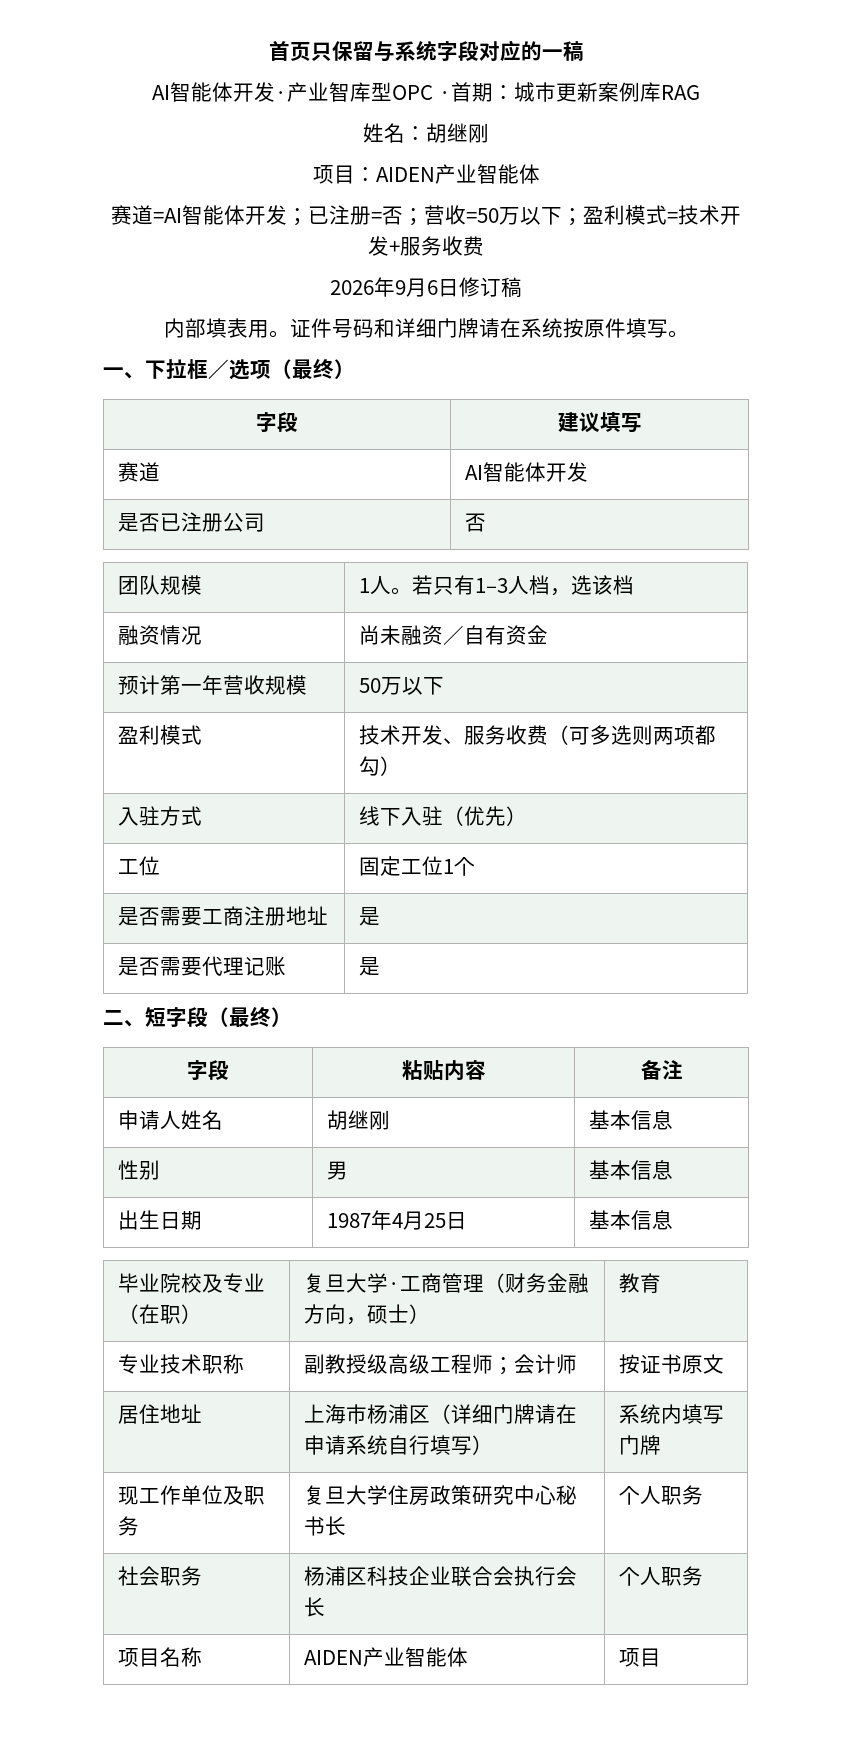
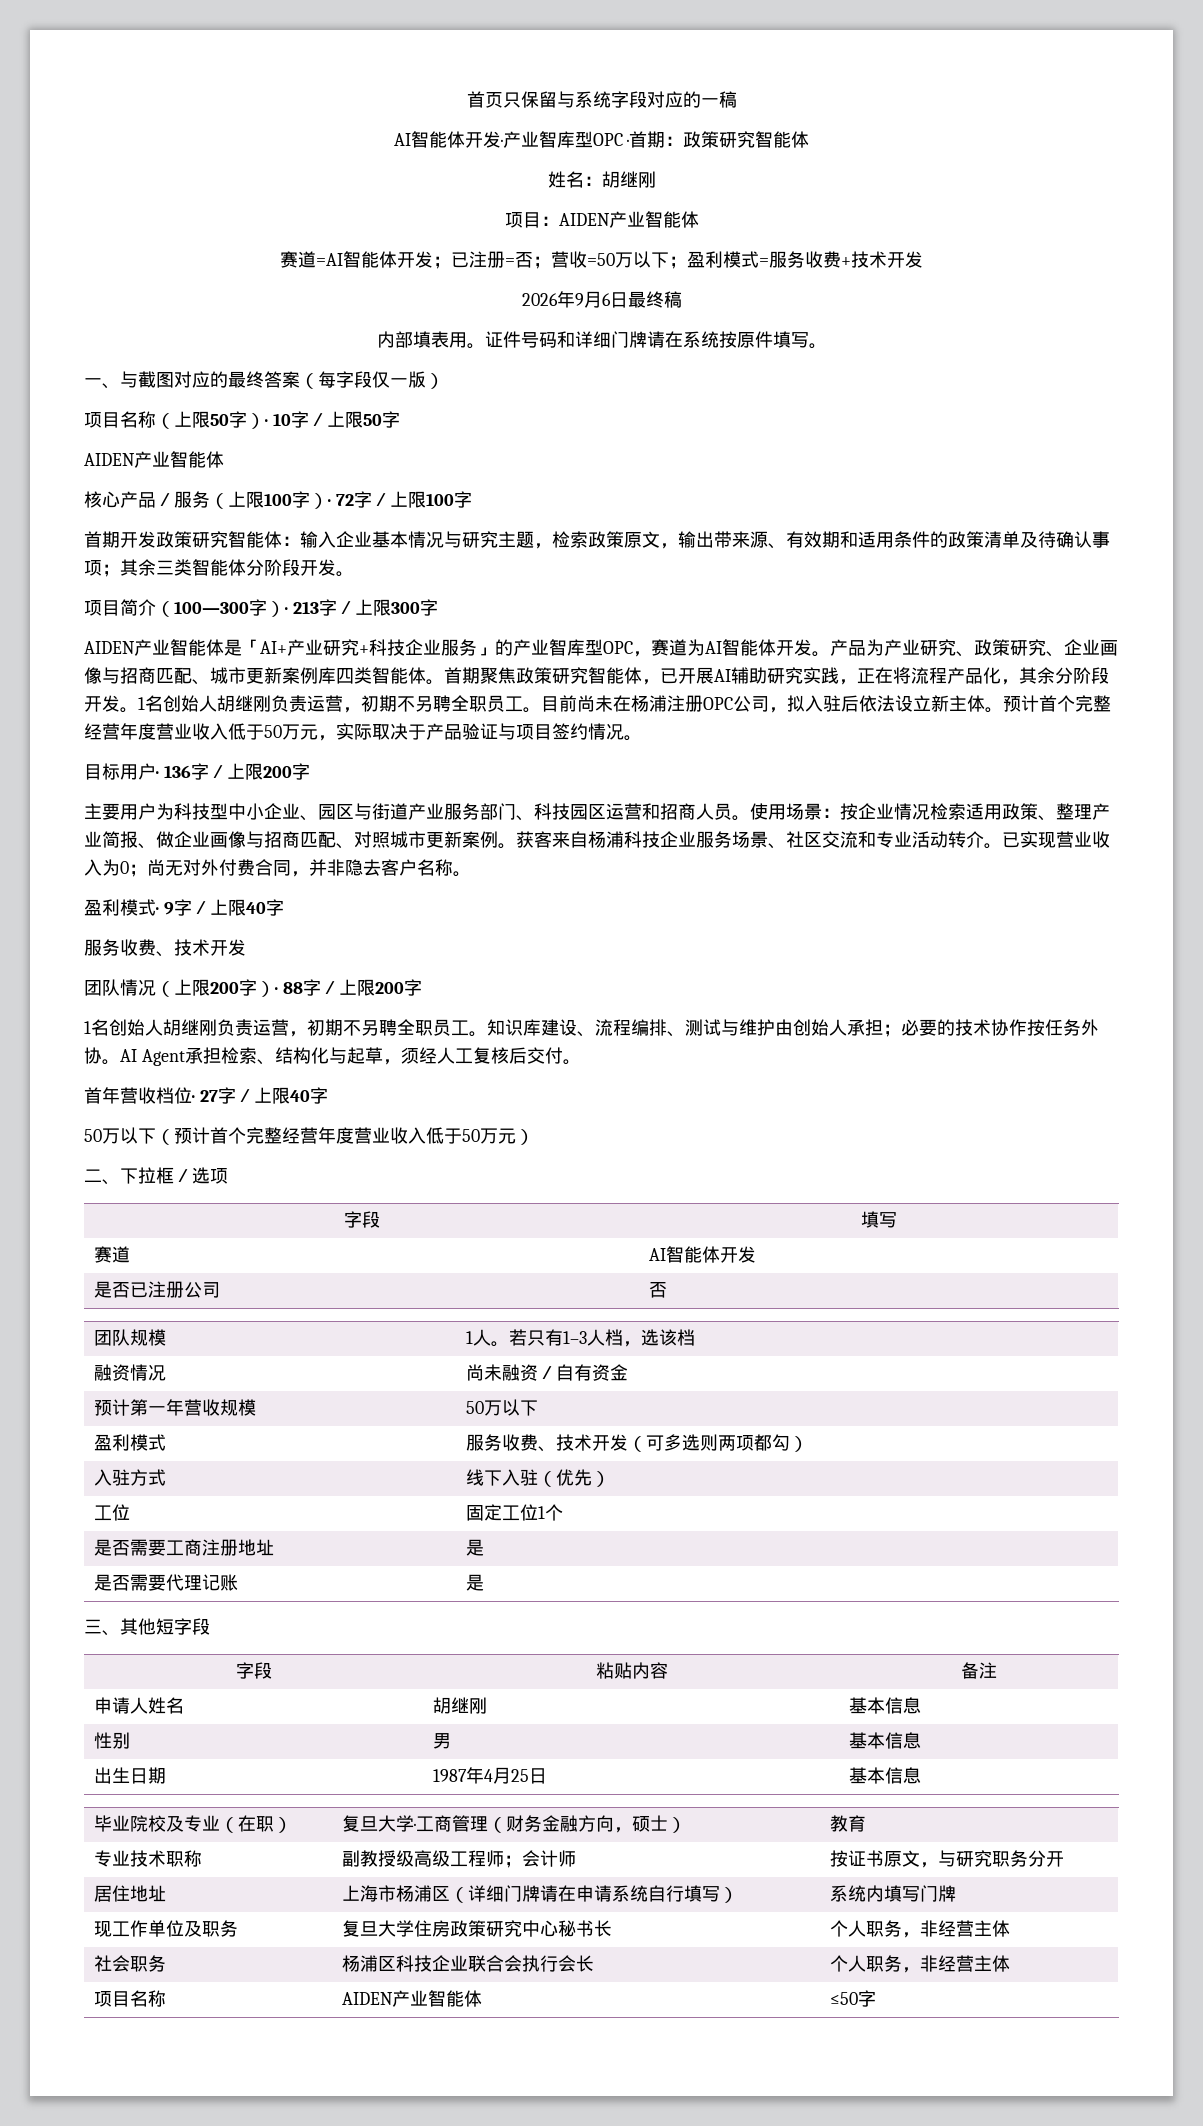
- AI智能体开发·产业智库型OPC ·首期：城市更新案例库RAG
+ AI智能体开发·产业智库型OPC ·首期：政策研究智能体
- 赛道=AI智能体开发；已注册=否；营收=50万以下；盈利模式=技术开发+服务收费
+ 赛道=AI智能体开发；已注册=否；营收=50万以下；盈利模式=服务收费+技术开发
- 2026年9月6日修订稿
+ 2026年9月6日最终稿
- 一、下拉框／选项（最终）
- 字段 | 建议填写
+ 一、与截图对应的最终答案（每字段仅一版）
+ 项目名称（上限50字）· 10字／上限50字
+ AIDEN产业智能体
+ 核心产品／服务（上限100字）· 72字／上限100字
+ 首期开发政策研究智能体：输入企业基本情况与研究主题，检索政策原文，输出带来源、有效期和适用条件的政策清单及待确认事项；其余三类智能体分阶段开发。
+ 项目简介（100—300字）· 213字／上限300字
+ AIDEN产业智能体是「AI+产业研究+科技企业服务」的产业智库型OPC，赛道为AI智能体开发。产品为产业研究、政策研究、企业画像与招商匹配、城市更新案例库四类智能体。首期聚焦政策研究智能体，已开展AI辅助研究实践，正在将流程产品化，其余分阶段开发。1名创始人胡继刚负责运营，初期不另聘全职员工。目前尚未在杨浦注册OPC公司，拟入驻后依法设立新主体。预计首个完整经营年度营业收入低于50万元，实际取决于产品验证与项目签约情况。
+ 目标用户· 136字／上限200字
+ 主要用户为科技型中小企业、园区与街道产业服务部门、科技园区运营和招商人员。使用场景：按企业情况检索适用政策、整理产业简报、做企业画像与招商匹配、对照城市更新案例。获客来自杨浦科技企业服务场景、社区交流和专业活动转介。已实现营业收入为0；尚无对外付费合同，并非隐去客户名称。
+ 盈利模式· 9字／上限40字
+ 服务收费、技术开发
+ 团队情况（上限200字）· 88字／上限200字
+ 1名创始人胡继刚负责运营，初期不另聘全职员工。知识库建设、流程编排、测试与维护由创始人承担；必要的技术协作按任务外协。AI Agent承担检索、结构化与起草，须经人工复核后交付。
+ 首年营收档位· 27字／上限40字
+ 50万以下（预计首个完整经营年度营业收入低于50万元）
+ 二、下拉框／选项
+ 字段 | 填写
- 盈利模式 | 技术开发、服务收费（可多选则两项都勾）
+ 盈利模式 | 服务收费、技术开发（可多选则两项都勾）
- 二、短字段（最终）
+ 三、其他短字段
- 专业技术职称 | 副教授级高级工程师；会计师 | 按证书原文
+ 专业技术职称 | 副教授级高级工程师；会计师 | 按证书原文，与研究职务分开
- 现工作单位及职务 | 复旦大学住房政策研究中心秘书长 | 个人职务
+ 现工作单位及职务 | 复旦大学住房政策研究中心秘书长 | 个人职务，非经营主体
- 社会职务 | 杨浦区科技企业联合会执行会长 | 个人职务
+ 社会职务 | 杨浦区科技企业联合会执行会长 | 个人职务，非经营主体
- 项目名称 | AIDEN产业智能体 | 项目
+ 项目名称 | AIDEN产业智能体 | ≤50字

